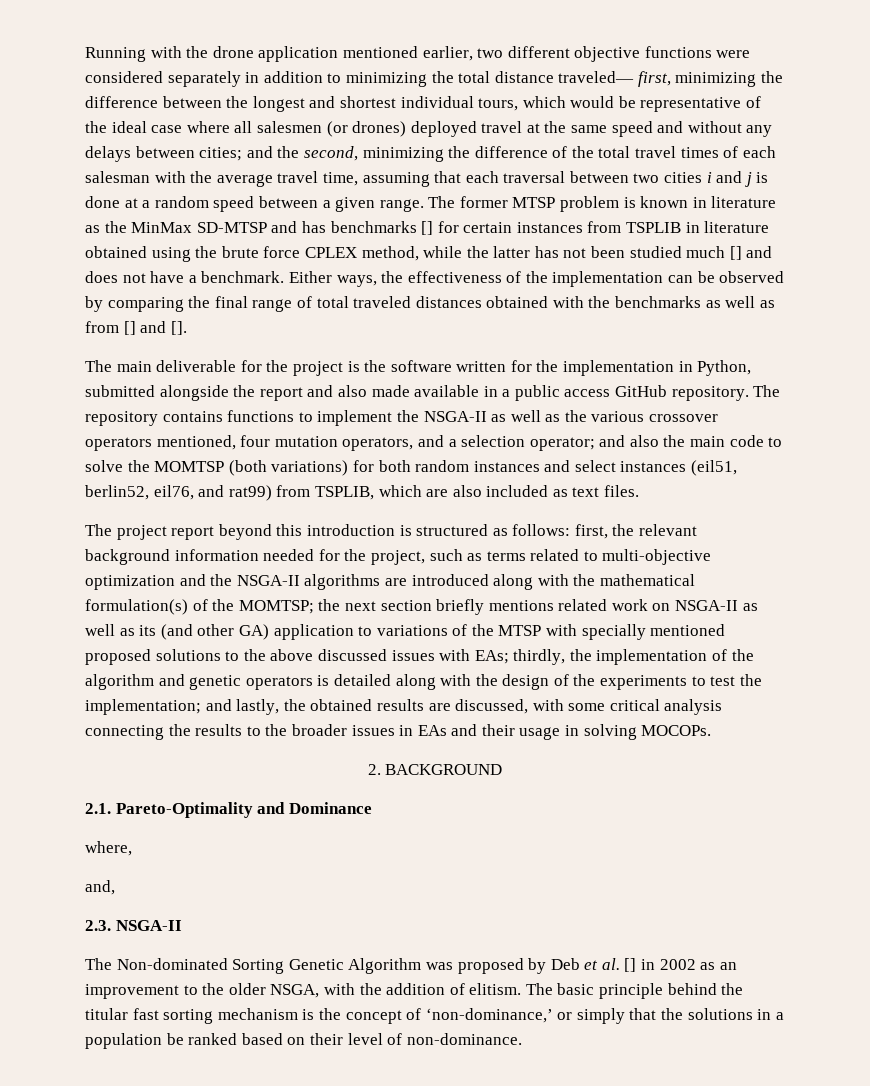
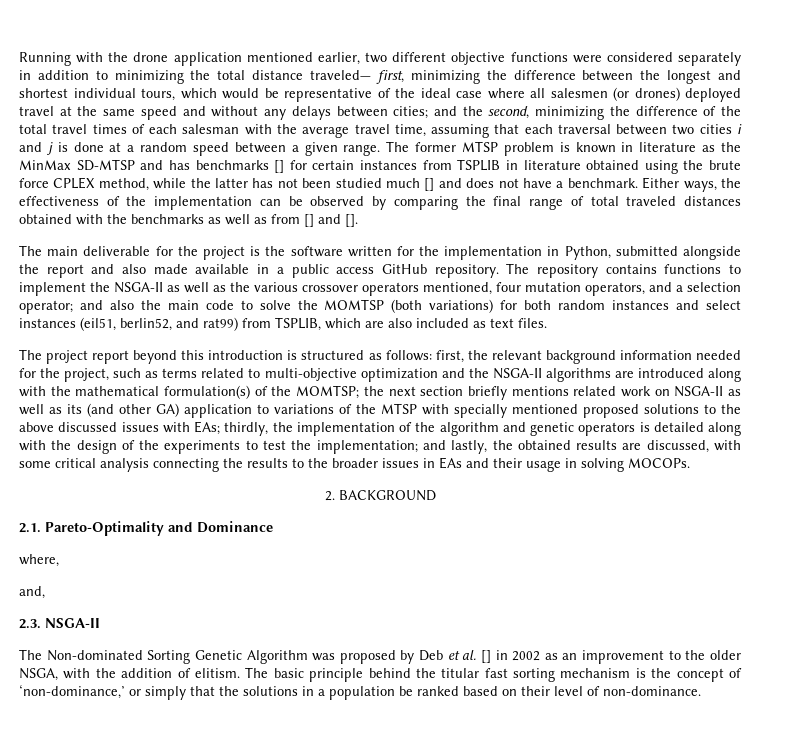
- The repository contains functions to implement the NSGA-II as well as the various crossover operators mentioned, four mutation operators, and a selection operator; and also the main code to solve the MOMTSP (both variations) for both random instances and select instances (eil51, berlin52, eil76, and rat99) from TSPLIB, which are also included as text files.
+ The repository contains functions to implement the NSGA-II as well as the various crossover operators mentioned, four mutation operators, and a selection operator; and also the main code to solve the MOMTSP (both variations) for both random instances and select instances (eil51, berlin52, and rat99) from TSPLIB, which are also included as text files.

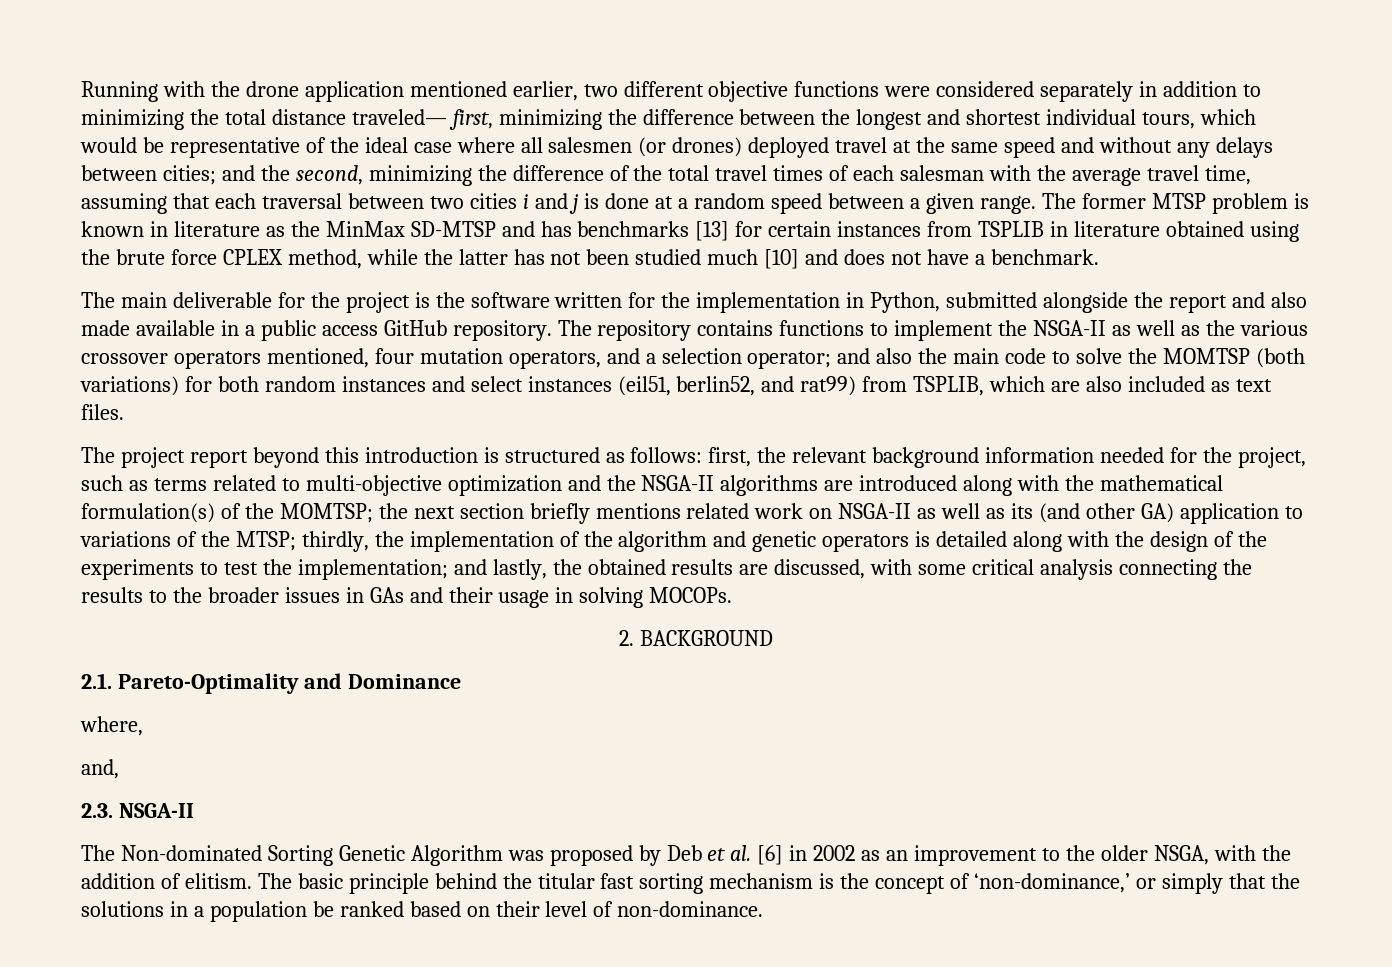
- The former MTSP problem is known in literature as the MinMax SD-MTSP and has benchmarks [] for certain instances from TSPLIB in literature obtained using the brute force CPLEX method, while the latter has not been studied much [] and does not have a benchmark. Either ways, the effectiveness of the implementation can be observed by comparing the final range of total traveled distances obtained with the benchmarks as well as from [] and [].
+ The former MTSP problem is known in literature as the MinMax SD-MTSP and has benchmarks [13] for certain instances from TSPLIB in literature obtained using the brute force CPLEX method, while the latter has not been studied much [10] and does not have a benchmark.
- the next section briefly mentions related work on NSGA-II as well as its (and other GA) application to variations of the MTSP with specially mentioned proposed solutions to the above discussed issues with EAs;
+ the next section briefly mentions related work on NSGA-II as well as its (and other GA) application to variations of the MTSP;
- and lastly, the obtained results are discussed, with some critical analysis connecting the results to the broader issues in EAs and their usage in solving MOCOPs.
+ and lastly, the obtained results are discussed, with some critical analysis connecting the results to the broader issues in GAs and their usage in solving MOCOPs.
- The Non-dominated Sorting Genetic Algorithm was proposed by Deb et al. [] in 2002 as an improvement to the older NSGA, with the addition of elitism.
+ The Non-dominated Sorting Genetic Algorithm was proposed by Deb et al. [6] in 2002 as an improvement to the older NSGA, with the addition of elitism.

